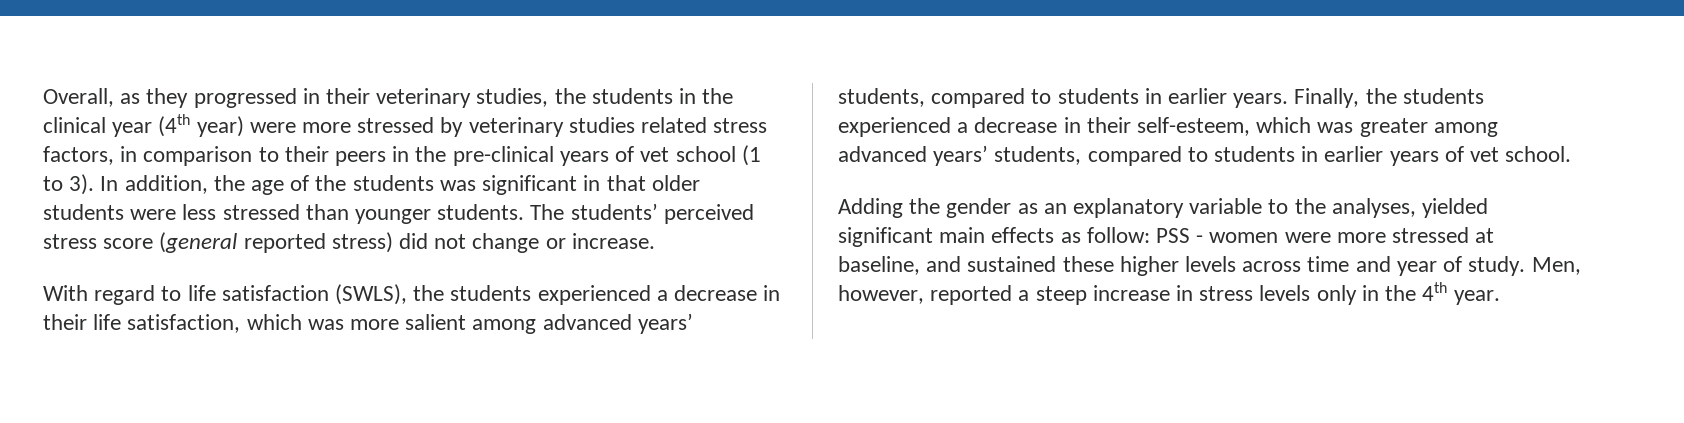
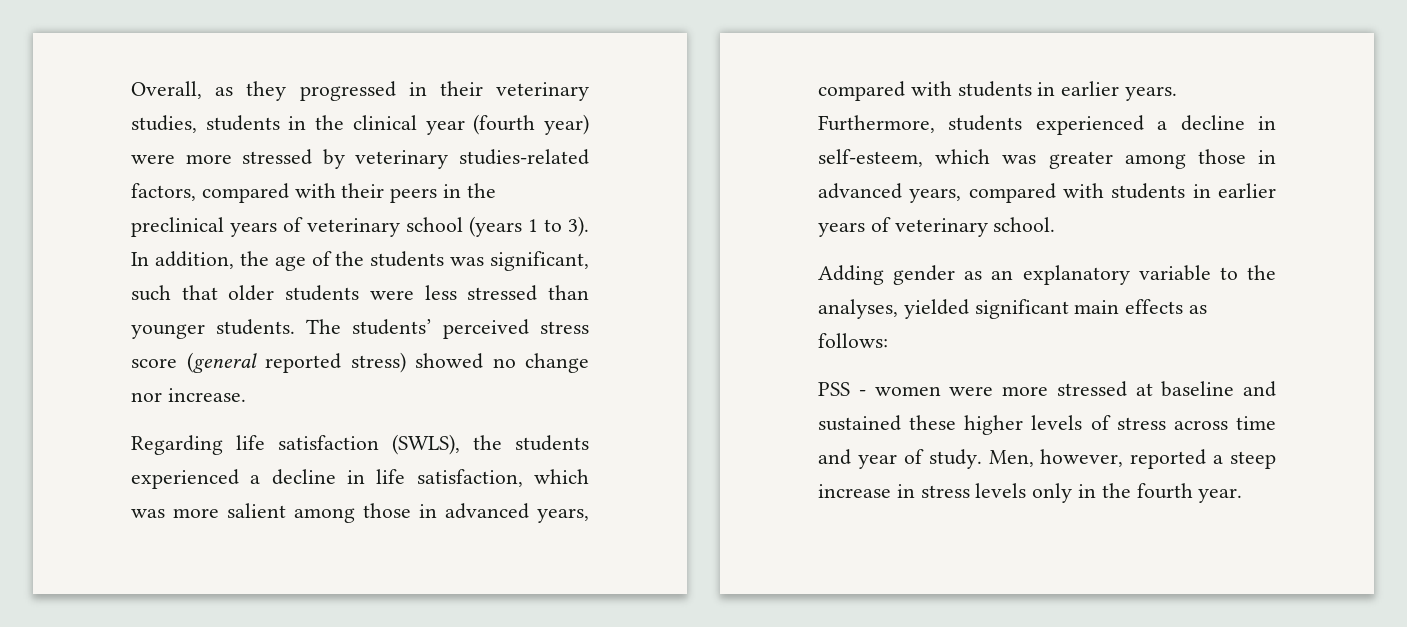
- Overall, as they progressed in their veterinary studies, the students in the clinical year (4th year) were more stressed by veterinary studies related stress factors, in comparison to their peers in the pre-clinical years of vet school (1 to 3).
+ Overall, as they progressed in their veterinary studies, students in the clinical year (fourth year) were more stressed by veterinary studies-related factors, compared with their peers in the preclinical years of veterinary school (years 1 to 3).
- In addition, the age of the students was significant in that older students were less stressed than younger students.
+ In addition, the age of the students was significant, such that older students were less stressed than younger students.
- The students’ perceived stress score (general reported stress) did not change or increase.
- With regard to life satisfaction (SWLS), the students experienced a decrease in their life satisfaction, which was more salient among advanced years’ students, compared to students in earlier years.
+ The students’ perceived stress score (general reported stress) showed no change nor increase.
+ Regarding life satisfaction (SWLS), the students experienced a decline in life satisfaction, which was more salient among those in advanced years, compared with students in earlier years.
- Finally, the students experienced a decrease in their self-esteem, which was greater among advanced years’ students, compared to students in earlier years of vet school.
+ Furthermore, students experienced a decline in self-esteem, which was greater among those in advanced years, compared with students in earlier years of veterinary school.
- Adding the gender as an explanatory variable to the analyses, yielded significant main effects as follow: PSS - women were more stressed at baseline, and sustained these higher levels across time and year of study.
+ Adding gender as an explanatory variable to the analyses, yielded significant main effects as follows:
+ PSS - women were more stressed at baseline and sustained these higher levels of stress across time and year of study.
- Men, however, reported a steep increase in stress levels only in the 4th year.
+ Men, however, reported a steep increase in stress levels only in the fourth year.

